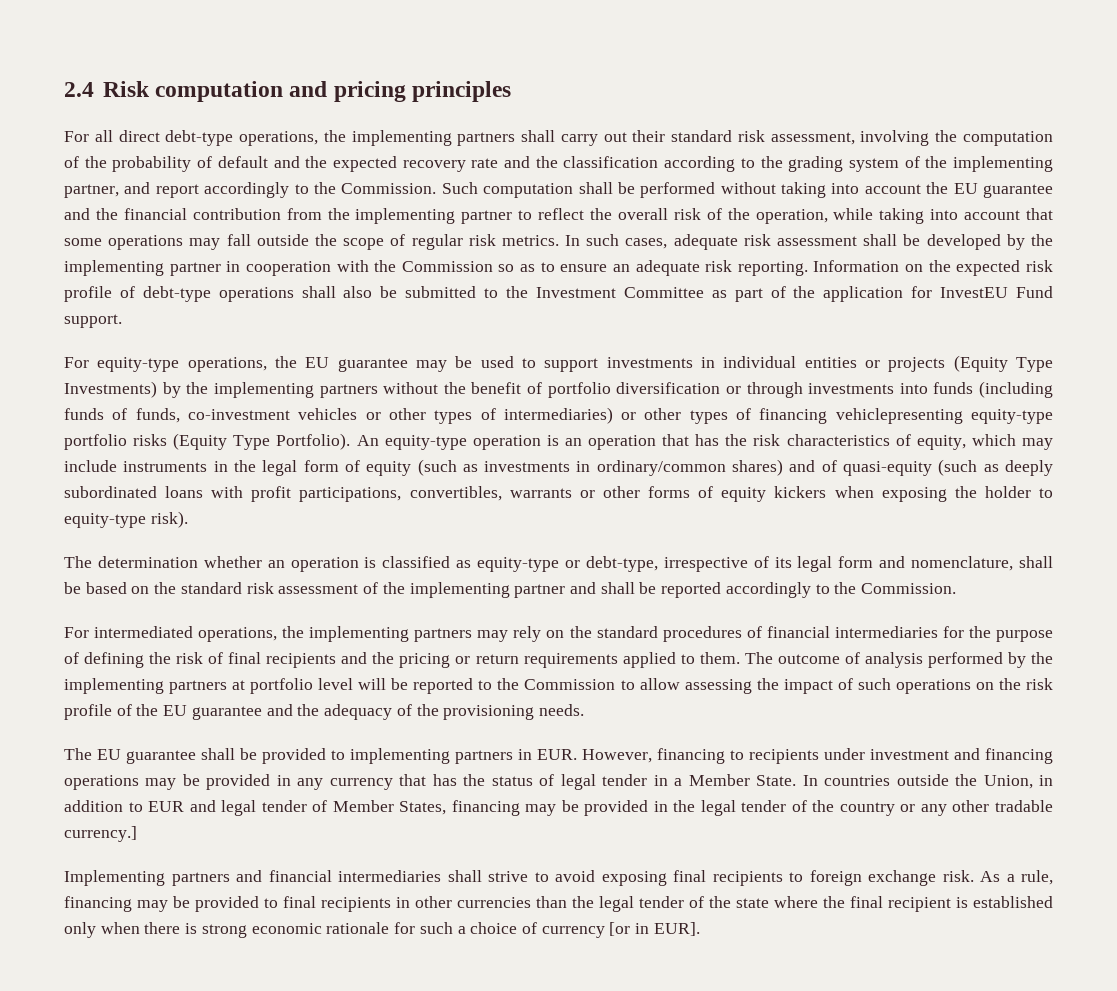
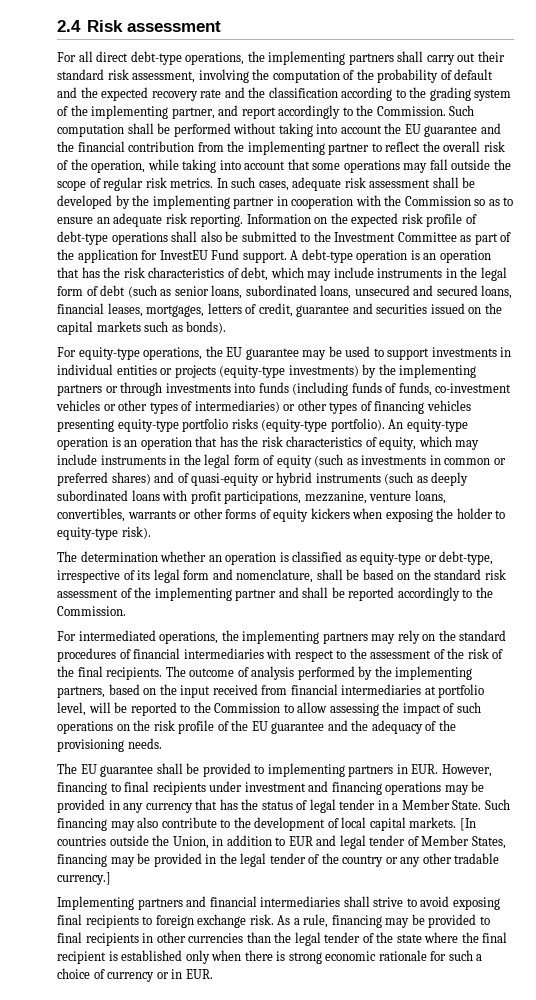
- 2.4 Risk computation and pricing principles
+ 2.4 Risk assessment
+ A debt-type operation is an operation that has the risk characteristics of debt, which may include instruments in the legal form of debt (such as senior loans, subordinated loans, unsecured and secured loans, financial leases, mortgages, letters of credit, guarantee and securities issued on the capital markets such as bonds).
- For equity-type operations, the EU guarantee may be used to support investments in individual entities or projects (Equity Type Investments) by the implementing partners without the benefit of portfolio diversification or through investments into funds (including funds of funds, co-investment vehicles or other types of intermediaries) or other types of financing vehiclepresenting equity-type portfolio risks (Equity Type Portfolio).
+ For equity-type operations, the EU guarantee may be used to support investments in individual entities or projects (equity-type investments) by the implementing partners or through investments into funds (including funds of funds, co-investment vehicles or other types of intermediaries) or other types of financing vehicles presenting equity-type portfolio risks (equity-type portfolio).
- An equity-type operation is an operation that has the risk characteristics of equity, which may include instruments in the legal form of equity (such as investments in ordinary/common shares) and of quasi-equity (such as deeply subordinated loans with profit participations, convertibles, warrants or other forms of equity kickers when exposing the holder to equity-type risk).
+ An equity-type operation is an operation that has the risk characteristics of equity, which may include instruments in the legal form of equity (such as investments in common or preferred shares) and of quasi-equity or hybrid instruments (such as deeply subordinated loans with profit participations, mezzanine, venture loans, convertibles, warrants or other forms of equity kickers when exposing the holder to equity-type risk).
- For intermediated operations, the implementing partners may rely on the standard procedures of financial intermediaries for the purpose of defining the risk of final recipients and the pricing or return requirements applied to them.
+ For intermediated operations, the implementing partners may rely on the standard procedures of financial intermediaries with respect to the assessment of the risk of the final recipients.
- The outcome of analysis performed by the implementing partners at portfolio level will be reported to the Commission to allow assessing the impact of such operations on the risk profile of the EU guarantee and the adequacy of the provisioning needs.
+ The outcome of analysis performed by the implementing partners, based on the input received from financial intermediaries at portfolio level, will be reported to the Commission to allow assessing the impact of such operations on the risk profile of the EU guarantee and the adequacy of the provisioning needs.
- The EU guarantee shall be provided to implementing partners in EUR. However, financing to recipients under investment and financing operations may be provided in any currency that has the status of legal tender in a Member State.
+ The EU guarantee shall be provided to implementing partners in EUR. However, financing to final recipients under investment and financing operations may be provided in any currency that has the status of legal tender in a Member State.
- In countries outside the Union, in addition to EUR and legal tender of Member States, financing may be provided in the legal tender of the country or any other tradable currency.]
+ Such financing may also contribute to the development of local capital markets. [In countries outside the Union, in addition to EUR and legal tender of Member States, financing may be provided in the legal tender of the country or any other tradable currency.]
- As a rule, financing may be provided to final recipients in other currencies than the legal tender of the state where the final recipient is established only when there is strong economic rationale for such a choice of currency [or in EUR].
+ As a rule, financing may be provided to final recipients in other currencies than the legal tender of the state where the final recipient is established only when there is strong economic rationale for such a choice of currency or in EUR.

